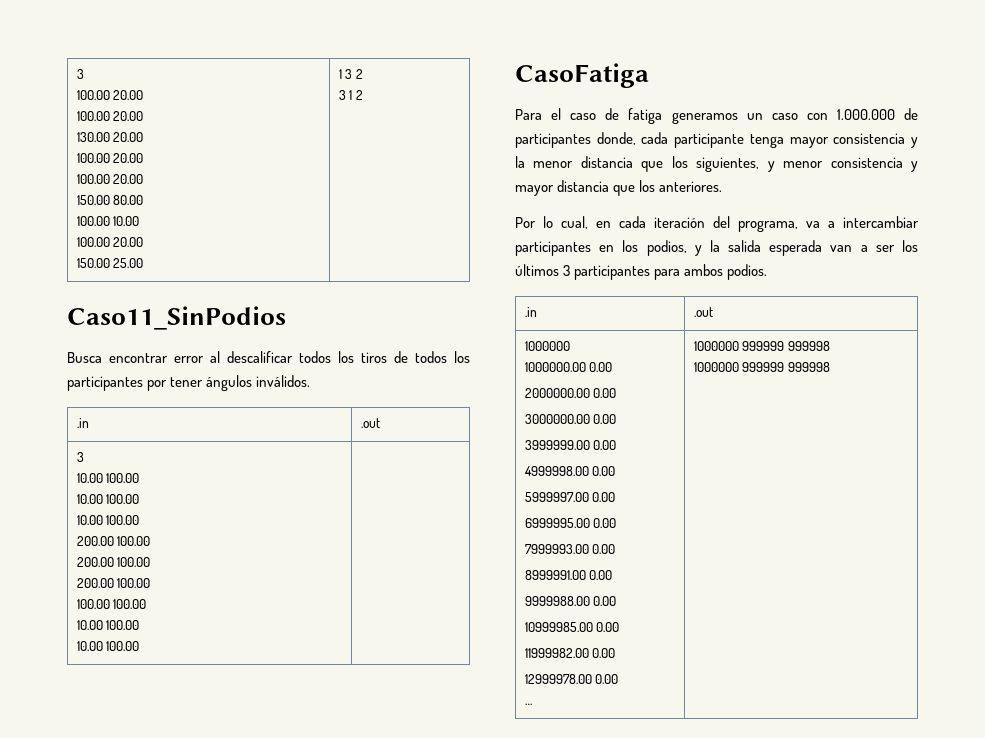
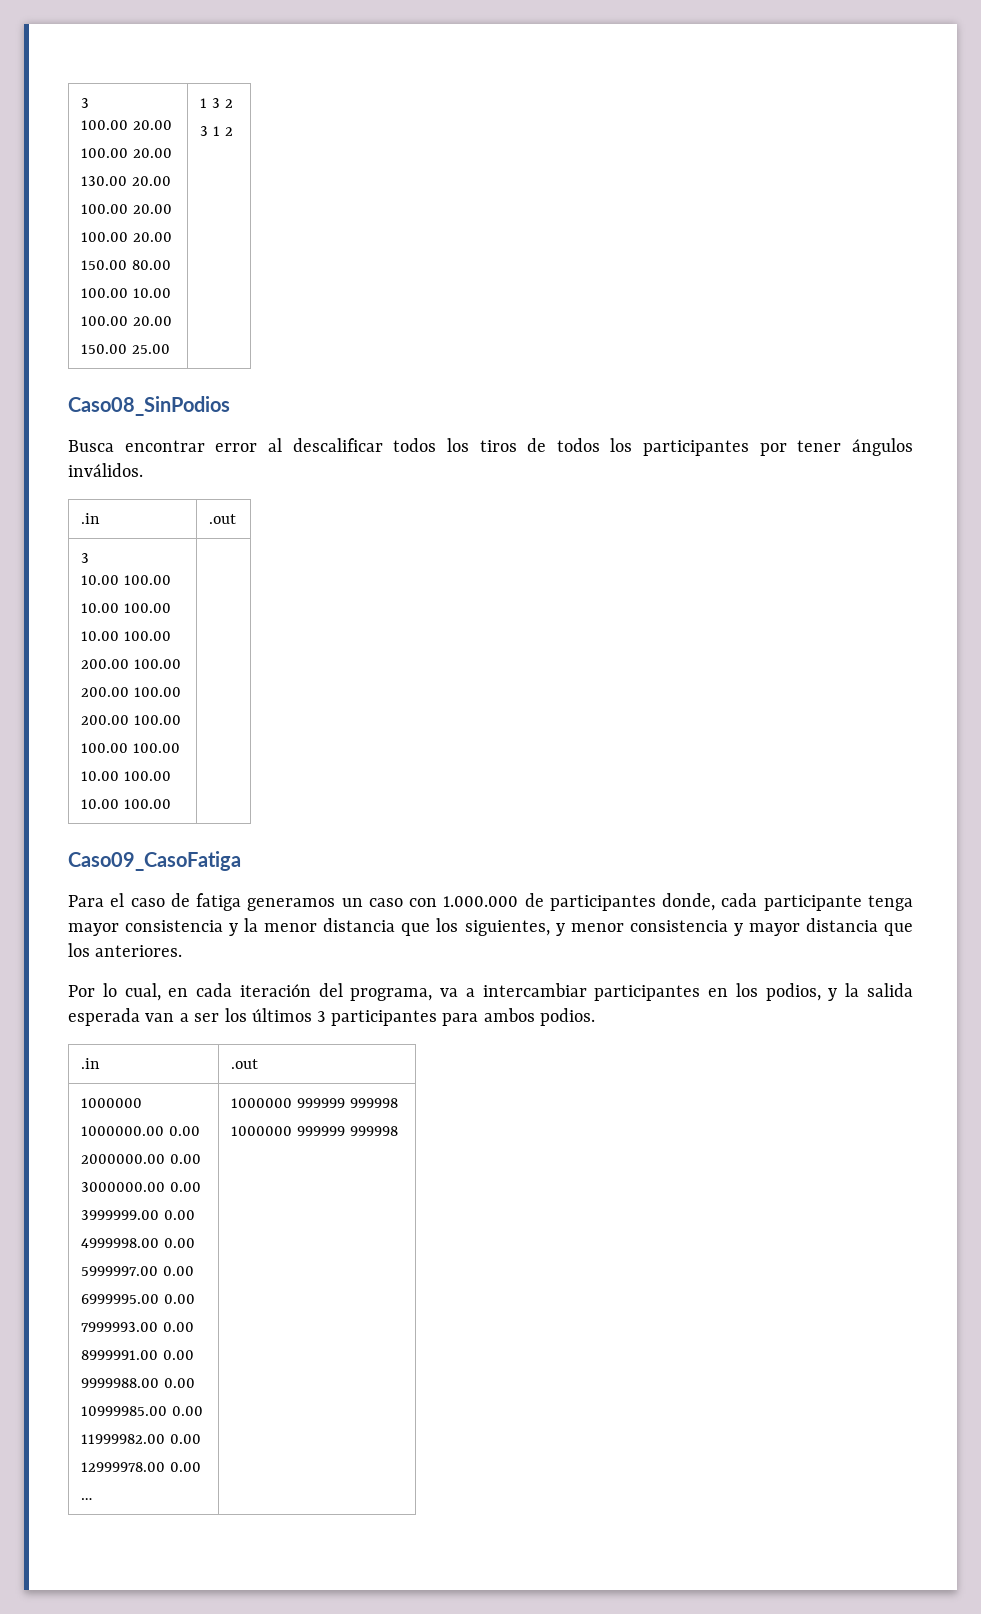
- Caso11_SinPodios
+ Caso08_SinPodios
- CasoFatiga
+ Caso09_CasoFatiga

